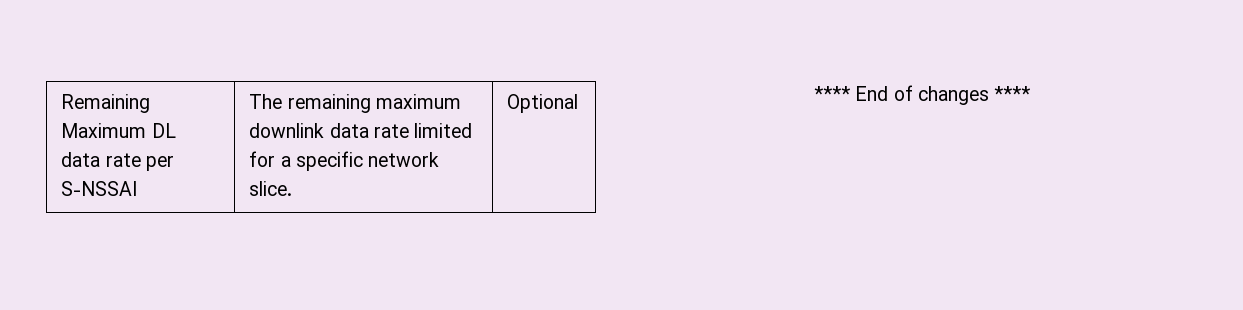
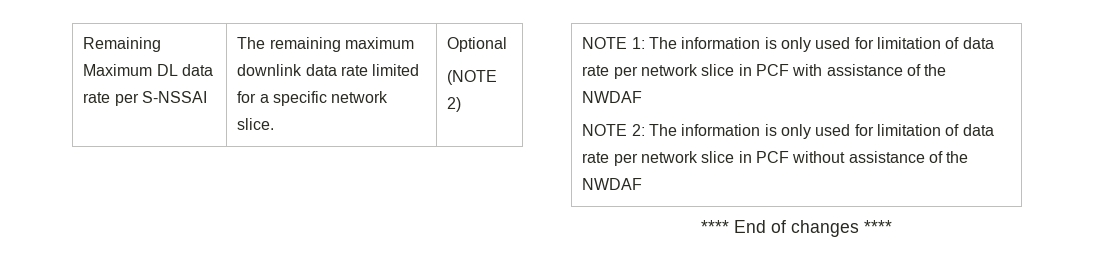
  Remaining Maximum DL data rate per S-NSSAI | The remaining maximum downlink data rate limited for a specific network slice. | Optional
+ (NOTE 2)
+ NOTE 1: The information is only used for limitation of data rate per network slice in PCF with assistance of the NWDAF
+ NOTE 2: The information is only used for limitation of data rate per network slice in PCF without assistance of the NWDAF

